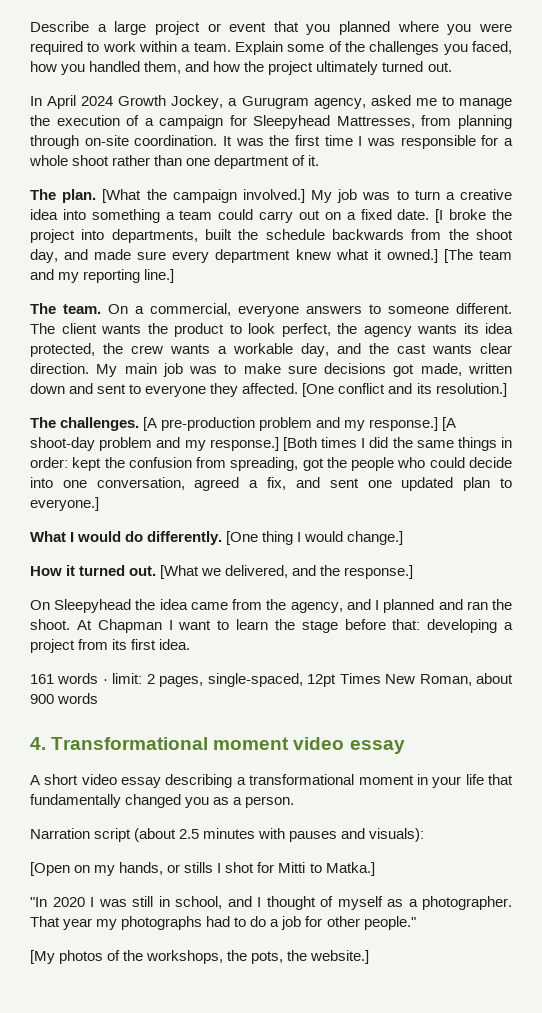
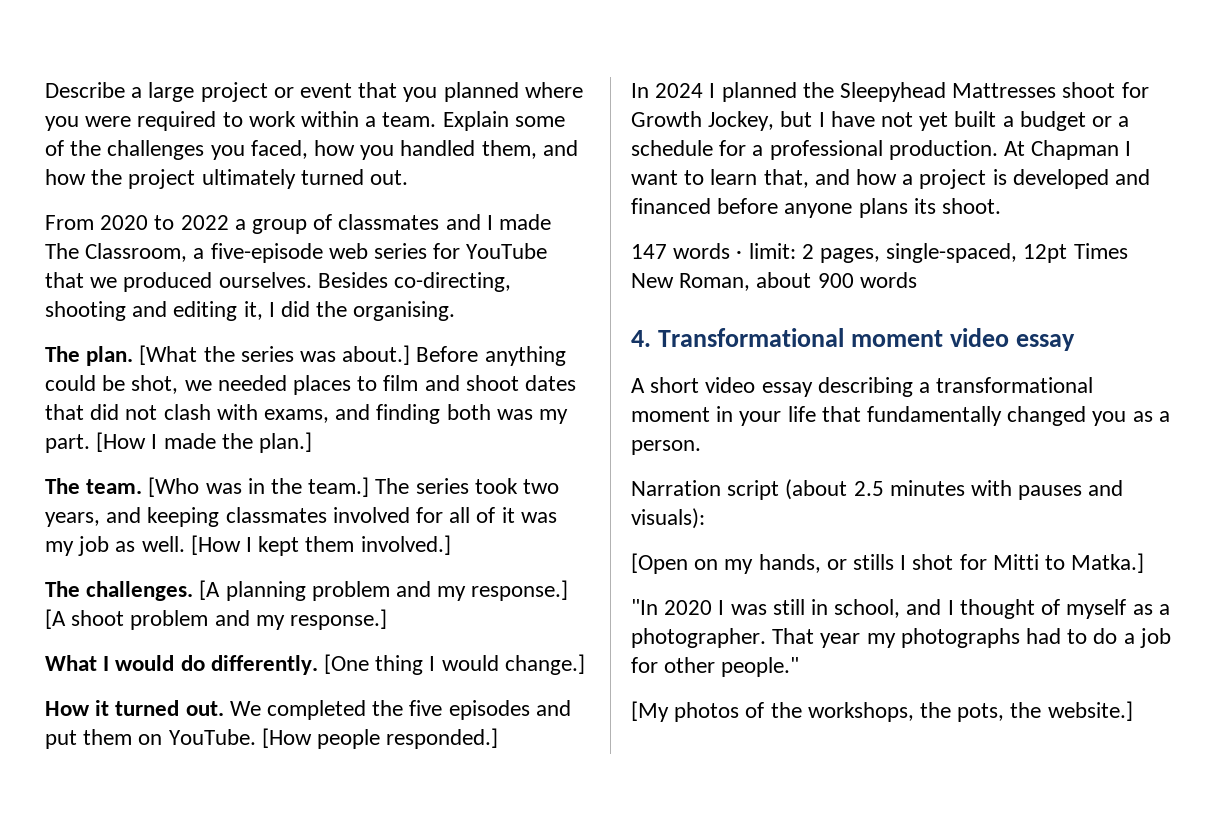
- In April 2024 Growth Jockey, a Gurugram agency, asked me to manage the execution of a campaign for Sleepyhead Mattresses, from planning through on-site coordination. It was the first time I was responsible for a whole shoot rather than one department of it.
- The plan. [What the campaign involved.] My job was to turn a creative idea into something a team could carry out on a fixed date. [I broke the project into departments, built the schedule backwards from the shoot day, and made sure every department knew what it owned.] [The team and my reporting line.]
- The team. On a commercial, everyone answers to someone different. The client wants the product to look perfect, the agency wants its idea protected, the crew wants a workable day, and the cast wants clear direction. My main job was to make sure decisions got made, written down and sent to everyone they affected. [One conflict and its resolution.]
+ From 2020 to 2022 a group of classmates and I made The Classroom, a five-episode web series for YouTube that we produced ourselves. Besides co-directing, shooting and editing it, I did the organising.
+ The plan. [What the series was about.] Before anything could be shot, we needed places to film and shoot dates that did not clash with exams, and finding both was my part. [How I made the plan.]
+ The team. [Who was in the team.] The series took two years, and keeping classmates involved for all of it was my job as well. [How I kept them involved.]
- [A pre-production problem and my response.]
+ [A planning problem and my response.]
- [A shoot-day problem and my response.] [Both times I did the same things in order: kept the confusion from spreading, got the people who could decide into one conversation, agreed a fix, and sent one updated plan to everyone.]
+ [A shoot problem and my response.]
- [What we delivered, and the response.]
- On Sleepyhead the idea came from the agency, and I planned and ran the shoot.
+ We completed the five episodes and put them on YouTube. [How people responded.]
+ In 2024 I planned the Sleepyhead Mattresses shoot for Growth Jockey, but I have not yet built a budget or a schedule for a professional production.
- At Chapman I want to learn the stage before that: developing a project from its first idea.
- 161 words · limit: 2 pages, single-spaced, 12pt Times New Roman, about 900 words
+ At Chapman I want to learn that, and how a project is developed and financed before anyone plans its shoot.
+ 147 words · limit: 2 pages, single-spaced, 12pt Times New Roman, about 900 words

